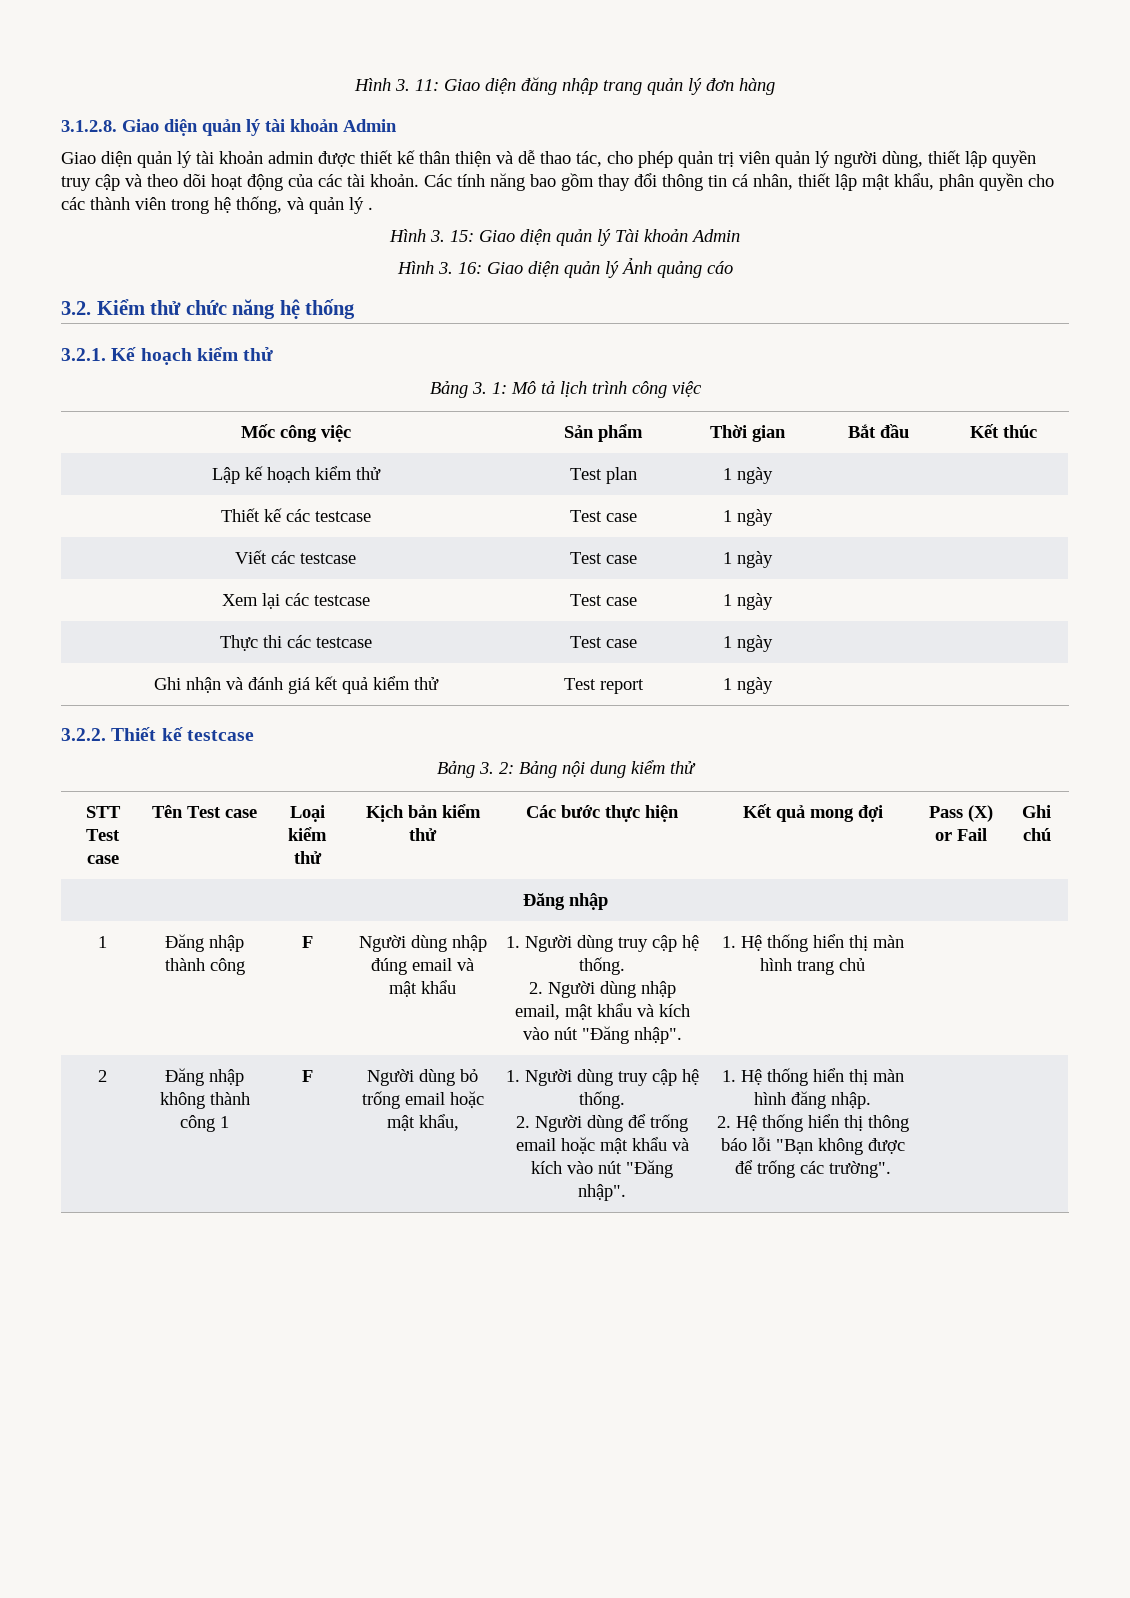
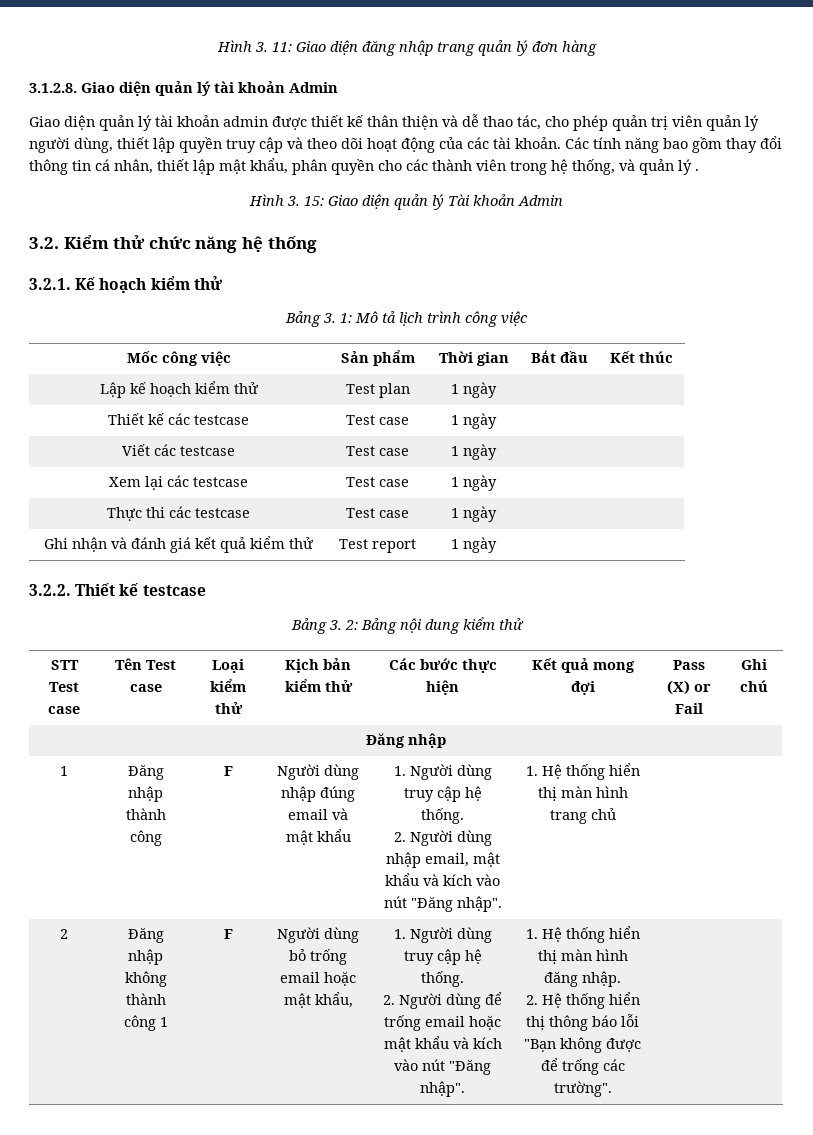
- Hình 3. 16: Giao diện quản lý Ảnh quảng cáo

